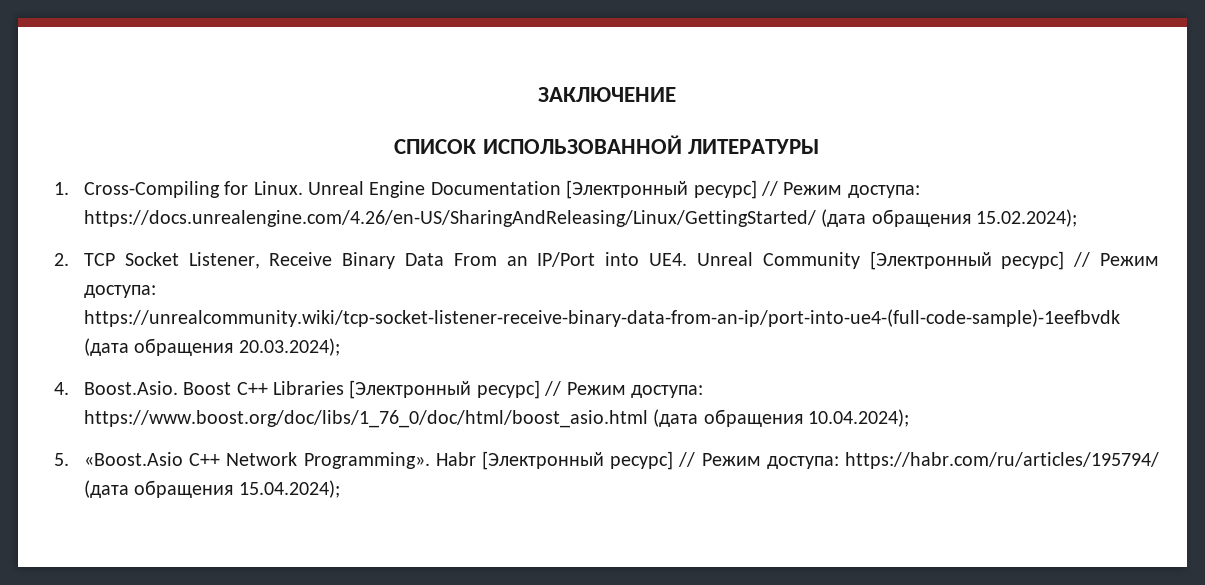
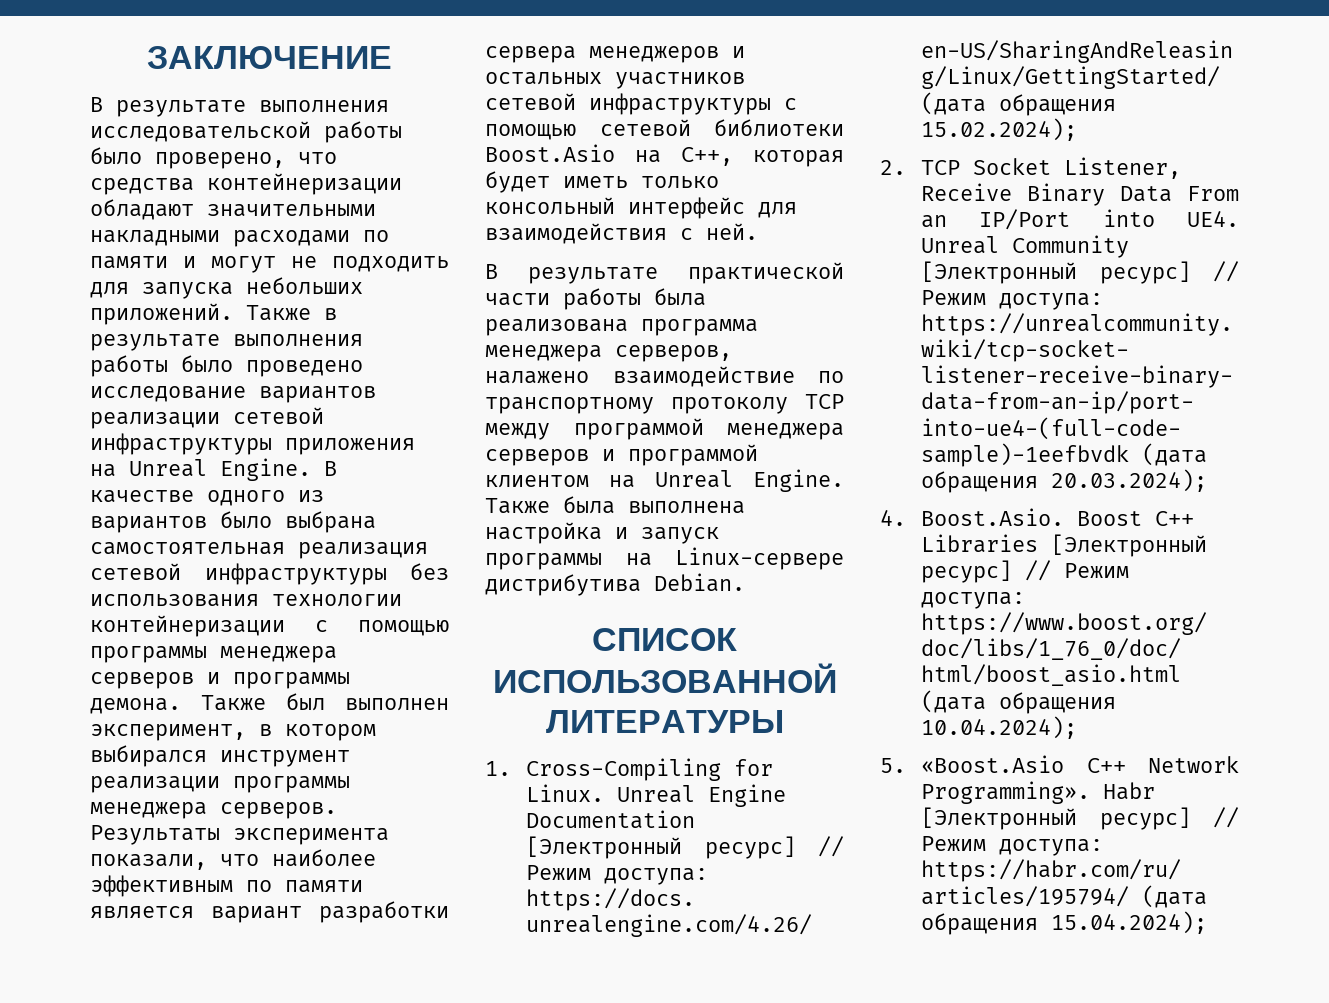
+ В результате выполнения исследовательской работы было проверено, что средства контейнеризации обладают значительными накладными расходами по памяти и могут не подходить для запуска небольших приложений. Также в результате выполнения работы было проведено исследование вариантов реализации сетевой инфраструктуры приложения на Unreal Engine. В качестве одного из вариантов было выбрана самостоятельная реализация сетевой инфраструктуры без использования технологии контейнеризации с помощью программы менеджера серверов и программы демона. Также был выполнен эксперимент, в котором выбирался инструмент реализации программы менеджера серверов. Результаты эксперимента показали, что наиболее эффективным по памяти является вариант разработки сервера менеджеров и остальных участников сетевой инфраструктуры с помощью сетевой библиотеки Boost.Asio на C++, которая будет иметь только консольный интерфейс для взаимодействия с ней.
+ В результате практической части работы была реализована программа менеджера серверов, налажено взаимодействие по транспортному протоколу TCP между программой менеджера серверов и программой клиентом на Unreal Engine. Также была выполнена настройка и запуск программы на Linux-сервере дистрибутива Debian.

